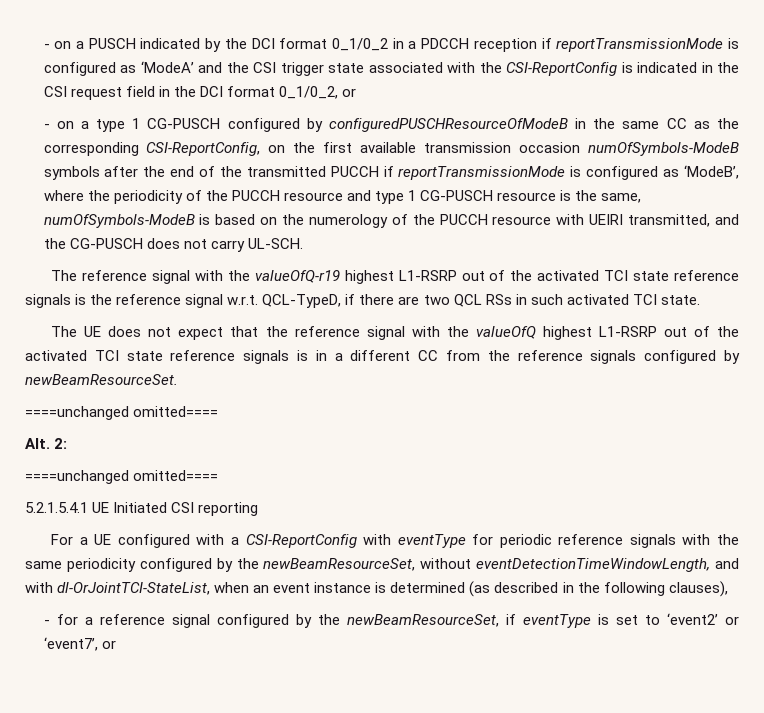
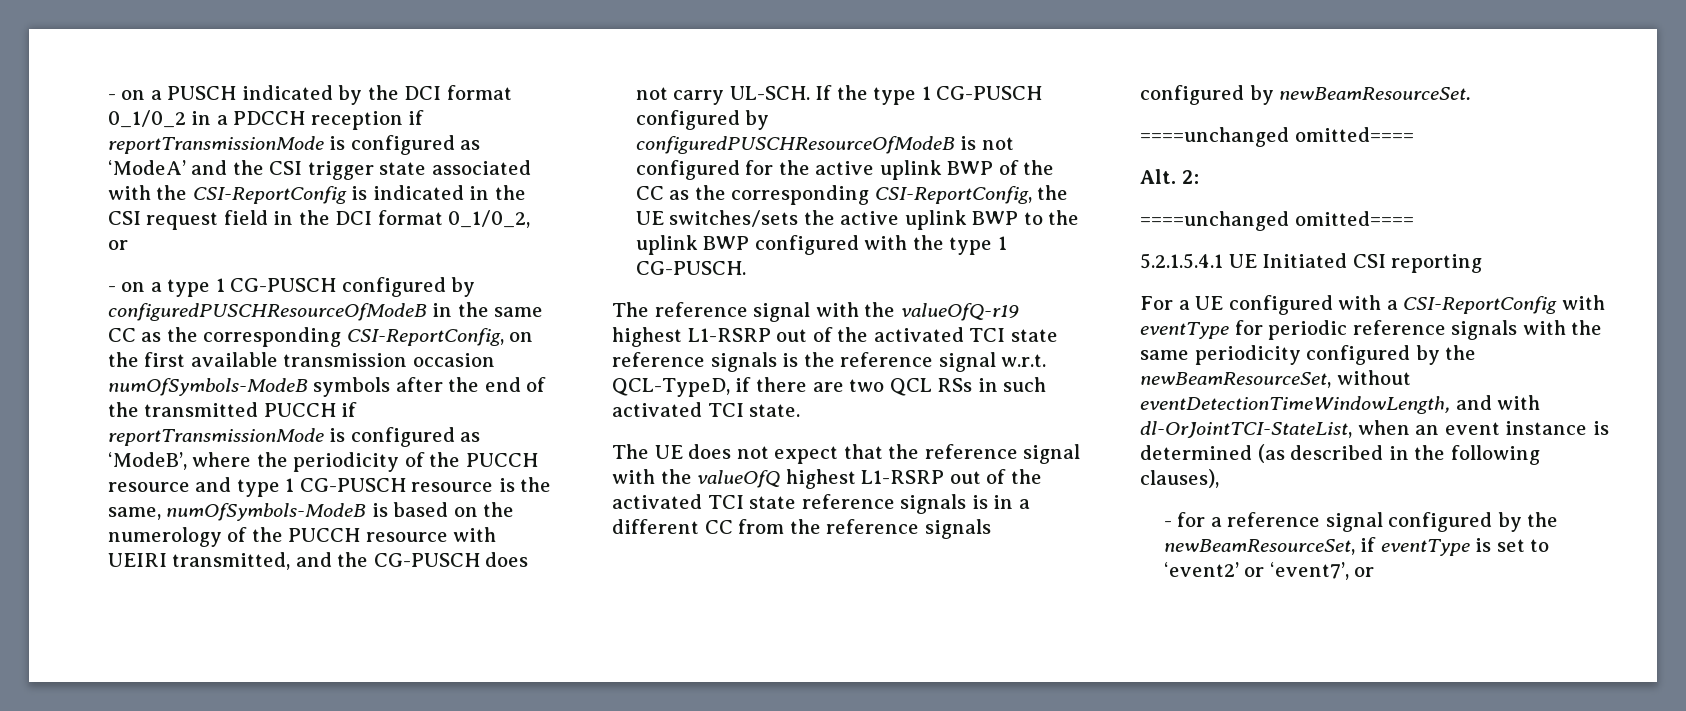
+ If the type 1 CG-PUSCH configured by configuredPUSCHResourceOfModeB is not configured for the active uplink BWP of the CC as the corresponding CSI-ReportConfig, the UE switches/sets the active uplink BWP to the uplink BWP configured with the type 1 CG-PUSCH.

